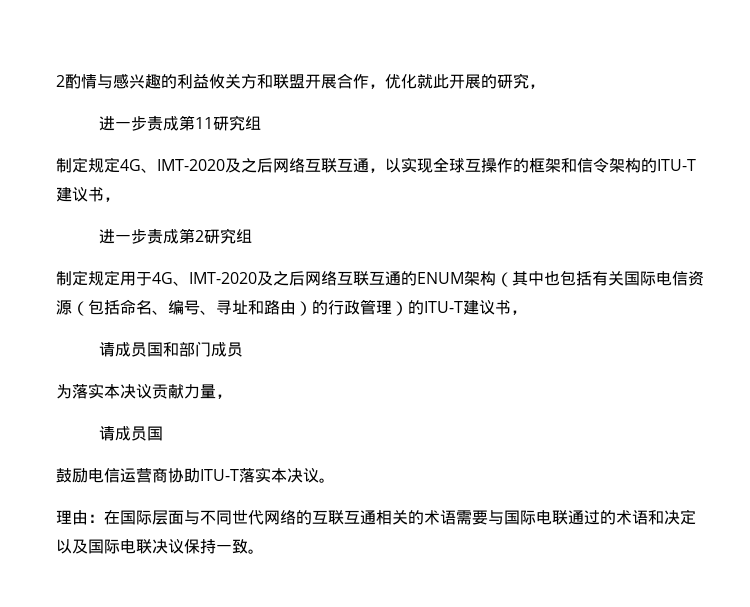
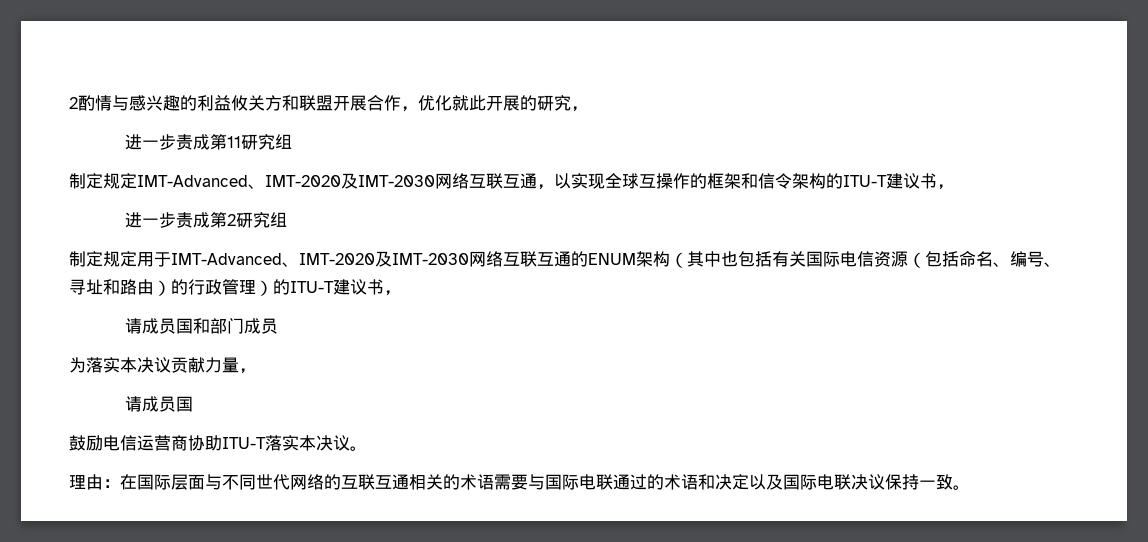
- 制定规定4G、IMT-2020及之后网络互联互通，以实现全球互操作的框架和信令架构的ITU-T建议书，
+ 制定规定IMT-Advanced、IMT-2020及IMT-2030网络互联互通，以实现全球互操作的框架和信令架构的ITU-T建议书，
- 制定规定用于4G、IMT-2020及之后网络互联互通的ENUM架构（其中也包括有关国际电信资源（包括命名、编号、寻址和路由）的行政管理）的ITU-T建议书，
+ 制定规定用于IMT-Advanced、IMT-2020及IMT-2030网络互联互通的ENUM架构（其中也包括有关国际电信资源（包括命名、编号、寻址和路由）的行政管理）的ITU-T建议书，

